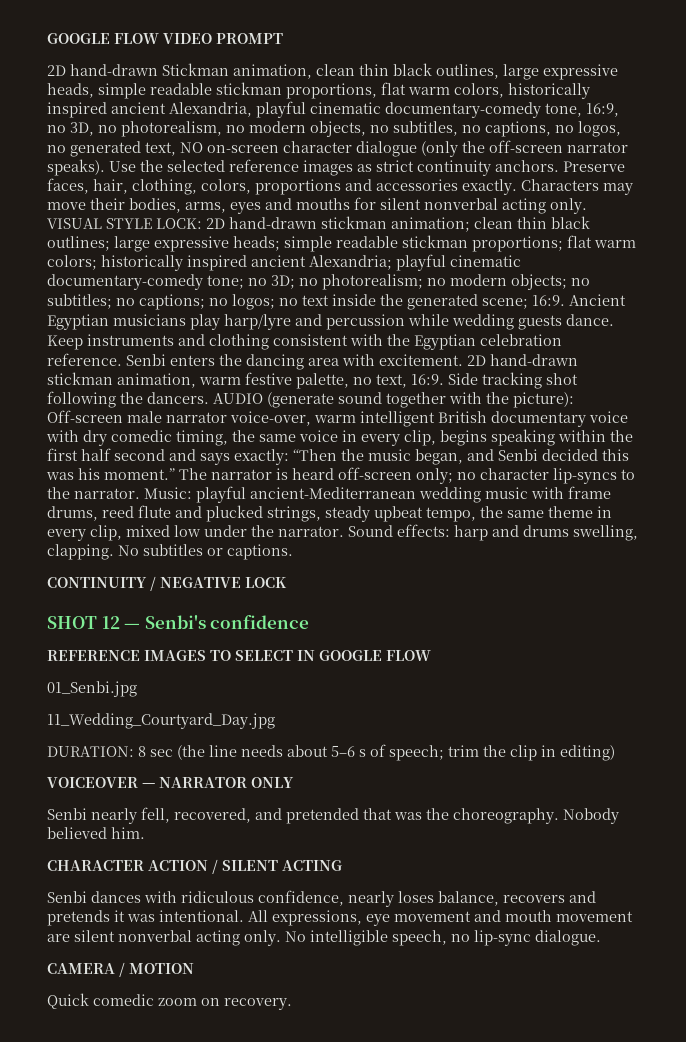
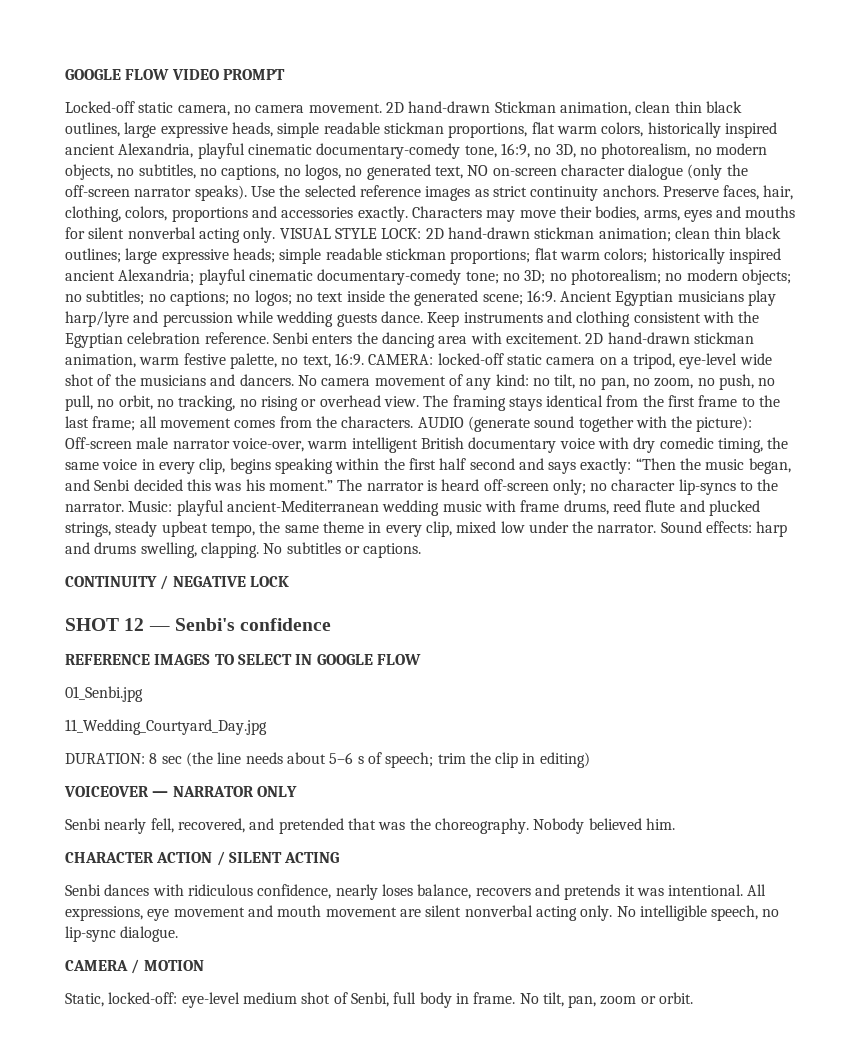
+ Locked-off static camera, no camera movement.
- Side tracking shot following the dancers.
+ CAMERA: locked-off static camera on a tripod, eye-level wide shot of the musicians and dancers. No camera movement of any kind: no tilt, no pan, no zoom, no push, no pull, no orbit, no tracking, no rising or overhead view. The framing stays identical from the first frame to the last frame; all movement comes from the characters.
- Quick comedic zoom on recovery.
+ Static, locked-off: eye-level medium shot of Senbi, full body in frame. No tilt, pan, zoom or orbit.

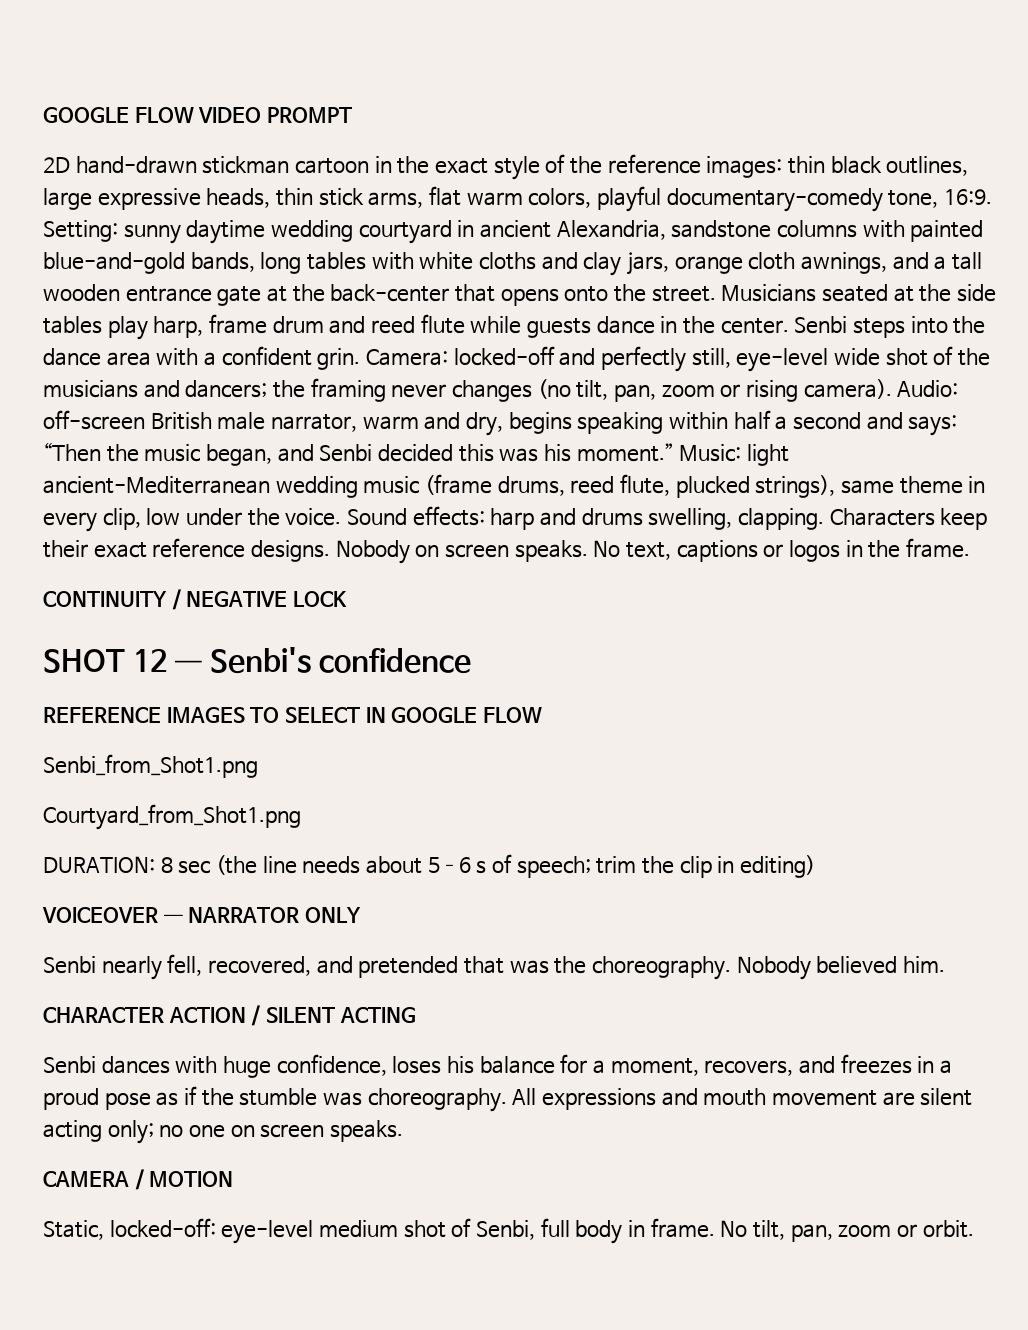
- Locked-off static camera, no camera movement. 2D hand-drawn Stickman animation, clean thin black outlines, large expressive heads, simple readable stickman proportions, flat warm colors, historically inspired ancient Alexandria, playful cinematic documentary-comedy tone, 16:9, no 3D, no photorealism, no modern objects, no subtitles, no captions, no logos, no generated text, NO on-screen character dialogue (only the off-screen narrator speaks). Use the selected reference images as strict continuity anchors. Preserve faces, hair, clothing, colors, proportions and accessories exactly. Characters may move their bodies, arms, eyes and mouths for silent nonverbal acting only. VISUAL STYLE LOCK: 2D hand-drawn stickman animation; clean thin black outlines; large expressive heads; simple readable stickman proportions; flat warm colors; historically inspired ancient Alexandria; playful cinematic documentary-comedy tone; no 3D; no photorealism; no modern objects; no subtitles; no captions; no logos; no text inside the generated scene; 16:9. Ancient Egyptian musicians play harp/lyre and percussion while wedding guests dance. Keep instruments and clothing consistent with the Egyptian celebration reference. Senbi enters the dancing area with excitement. 2D hand-drawn stickman animation, warm festive palette, no text, 16:9. CAMERA: locked-off static camera on a tripod, eye-level wide shot of the musicians and dancers. No camera movement of any kind: no tilt, no pan, no zoom, no push, no pull, no orbit, no tracking, no rising or overhead view. The framing stays identical from the first frame to the last frame; all movement comes from the characters. AUDIO (generate sound together with the picture): Off-screen male narrator voice-over, warm intelligent British documentary voice with dry comedic timing, the same voice in every clip, begins speaking within the first half second and says exactly: “Then the music began, and Senbi decided this was his moment.”
+ 2D hand-drawn stickman cartoon in the exact style of the reference images: thin black outlines, large expressive heads, thin stick arms, flat warm colors, playful documentary-comedy tone, 16:9. Setting: sunny daytime wedding courtyard in ancient Alexandria, sandstone columns with painted blue-and-gold bands, long tables with white cloths and clay jars, orange cloth awnings, and a tall wooden entrance gate at the back-center that opens onto the street. Musicians seated at the side tables play harp, frame drum and reed flute while guests dance in the center. Senbi steps into the dance area with a confident grin. Camera: locked-off and perfectly still, eye-level wide shot of the musicians and dancers; the framing never changes (no tilt, pan, zoom or rising camera). Audio: off-screen British male narrator, warm and dry, begins speaking within half a second and says: “Then the music began, and Senbi decided this was his moment.”
- The narrator is heard off-screen only; no character lip-syncs to the narrator. Music: playful ancient-Mediterranean wedding music with frame drums, reed flute and plucked strings, steady upbeat tempo, the same theme in every clip, mixed low under the narrator.
+ Music: light ancient-Mediterranean wedding music (frame drums, reed flute, plucked strings), same theme in every clip, low under the voice.
- No subtitles or captions.
+ Characters keep their exact reference designs. Nobody on screen speaks. No text, captions or logos in the frame.
- 01_Senbi.jpg
- 11_Wedding_Courtyard_Day.jpg
+ Senbi_from_Shot1.png
+ Courtyard_from_Shot1.png
- Senbi dances with ridiculous confidence, nearly loses balance, recovers and pretends it was intentional. All expressions, eye movement and mouth movement are silent nonverbal acting only. No intelligible speech, no lip-sync dialogue.
+ Senbi dances with huge confidence, loses his balance for a moment, recovers, and freezes in a proud pose as if the stumble was choreography. All expressions and mouth movement are silent acting only; no one on screen speaks.

